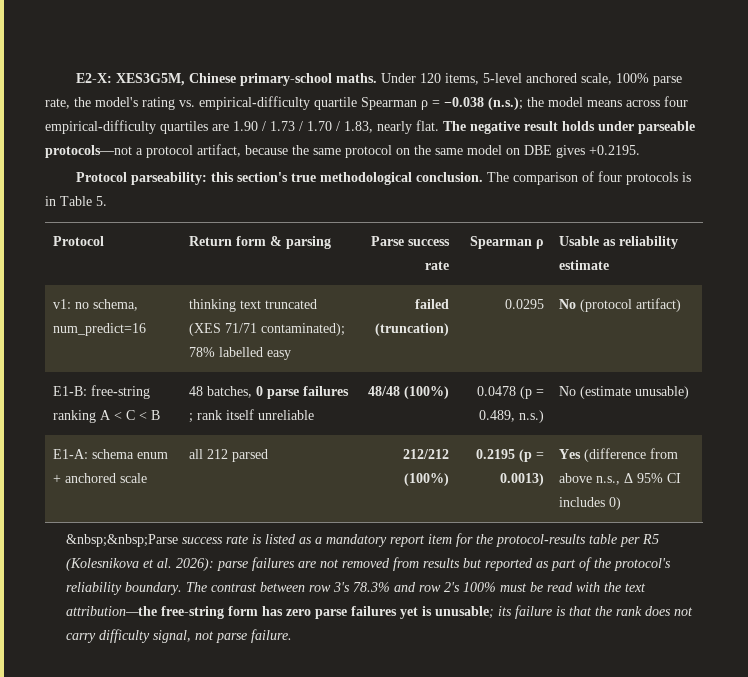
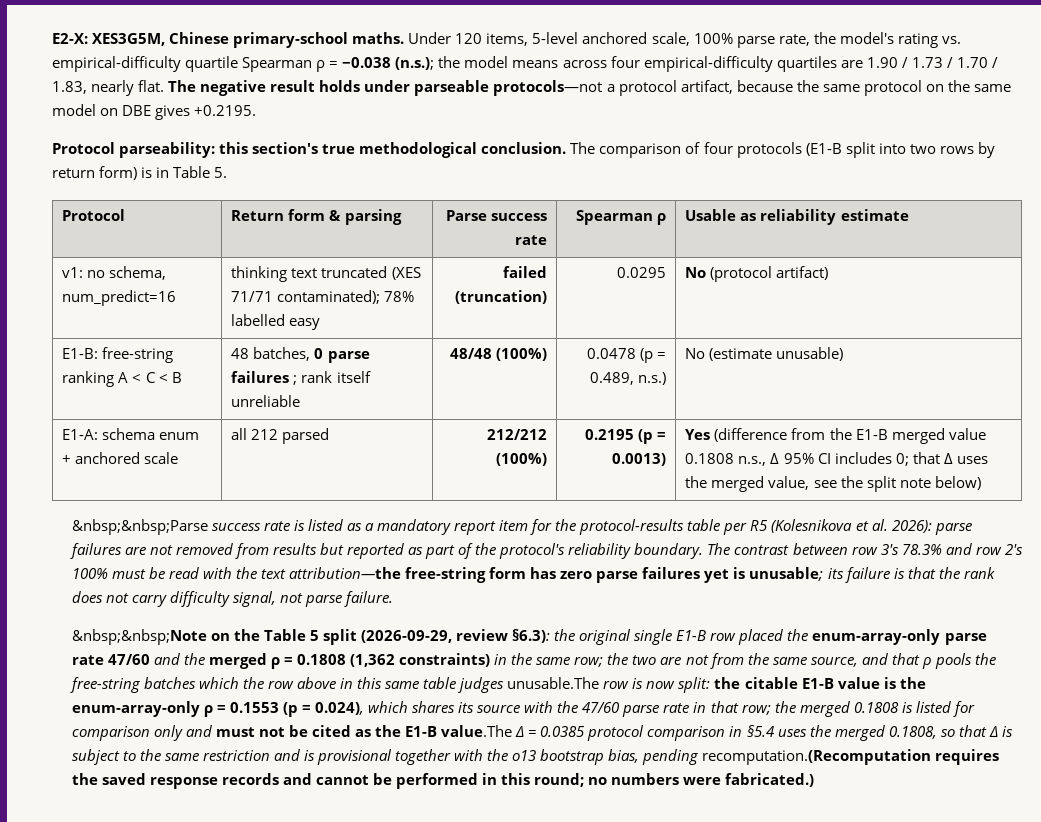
- The comparison of four protocols is in Table 5.
+ The comparison of four protocols (E1-B split into two rows by return form) is in Table 5.
- E1-A: schema enum + anchored scale | all 212 parsed | 212/212 (100%) | 0.2195 (p = 0.0013) | Yes (difference from above n.s., Δ 95% CI includes 0)
+ E1-A: schema enum + anchored scale | all 212 parsed | 212/212 (100%) | 0.2195 (p = 0.0013) | Yes (difference from the E1-B merged value 0.1808 n.s., Δ 95% CI includes 0; that Δ uses the merged value, see the split note below)
+ &nbsp;&nbsp;Note on the Table 5 split (2026-09-29, review §6.3): the original single E1-B row placed the enum-array-only parse rate 47/60 and the merged ρ = 0.1808 (1,362 constraints) in the same row; the two are not from the same source, and that ρ pools the free-string batches which the row above in this same table judges unusable.The row is now split: the citable E1-B value is the enum-array-only ρ = 0.1553 (p = 0.024), which shares its source with the 47/60 parse rate in that row; the merged 0.1808 is listed for comparison only and must not be cited as the E1-B value.The Δ = 0.0385 protocol comparison in §5.4 uses the merged 0.1808, so that Δ is subject to the same restriction and is provisional together with the o13 bootstrap bias, pending recomputation.(Recomputation requires the saved response records and cannot be performed in this round; no numbers were fabricated.)

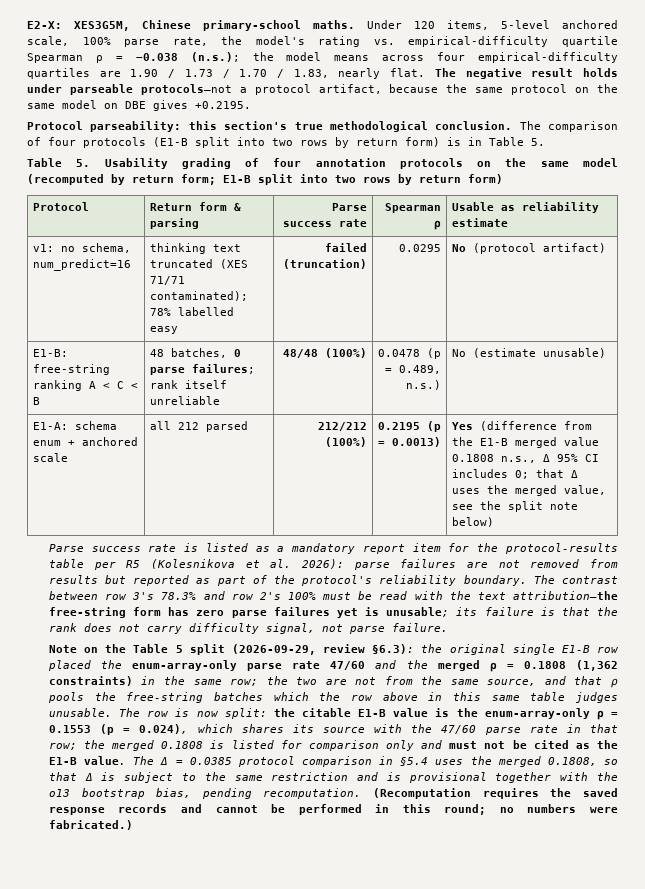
+ Table 5. Usability grading of four annotation protocols on the same model (recomputed by return form; E1-B split into two rows by return form)
- E1-B: free-string ranking A < C < B | 48 batches, 0 parse failures ; rank itself unreliable | 48/48 (100%) | 0.0478 (p = 0.489, n.s.) | No (estimate unusable)
+ E1-B: free-string ranking A < C < B | 48 batches, 0 parse failures; rank itself unreliable | 48/48 (100%) | 0.0478 (p = 0.489, n.s.) | No (estimate unusable)
- &nbsp;&nbsp;Parse success rate is listed as a mandatory report item for the protocol-results table per R5 (Kolesnikova et al. 2026): parse failures are not removed from results but reported as part of the protocol's reliability boundary.
+ Parse success rate is listed as a mandatory report item for the protocol-results table per R5 (Kolesnikova et al. 2026): parse failures are not removed from results but reported as part of the protocol's reliability boundary.
- &nbsp;&nbsp;Note on the Table 5 split (2026-09-29, review §6.3):
+ Note on the Table 5 split (2026-09-29, review §6.3):
- the two are not from the same source, and that ρ pools the free-string batches which the row above in this same table judges unusable.The row is now split:
+ the two are not from the same source, and that ρ pools the free-string batches which the row above in this same table judges unusable. The row is now split:
- the merged 0.1808 is listed for comparison only and must not be cited as the E1-B value.The Δ = 0.0385 protocol comparison in §5.4 uses the merged 0.1808, so that Δ is subject to the same restriction and is provisional together with the o13 bootstrap bias, pending recomputation.(Recomputation requires the saved response records and cannot be performed in this round;
+ the merged 0.1808 is listed for comparison only and must not be cited as the E1-B value. The Δ = 0.0385 protocol comparison in §5.4 uses the merged 0.1808, so that Δ is subject to the same restriction and is provisional together with the o13 bootstrap bias, pending recomputation. (Recomputation requires the saved response records and cannot be performed in this round;

